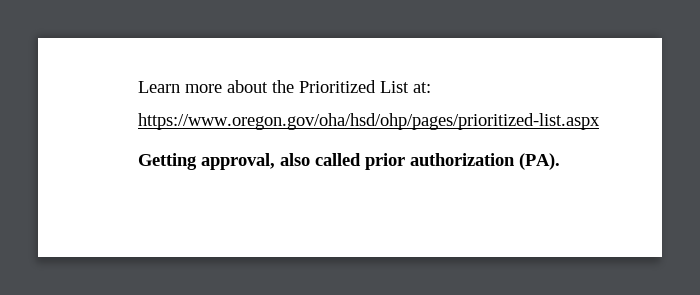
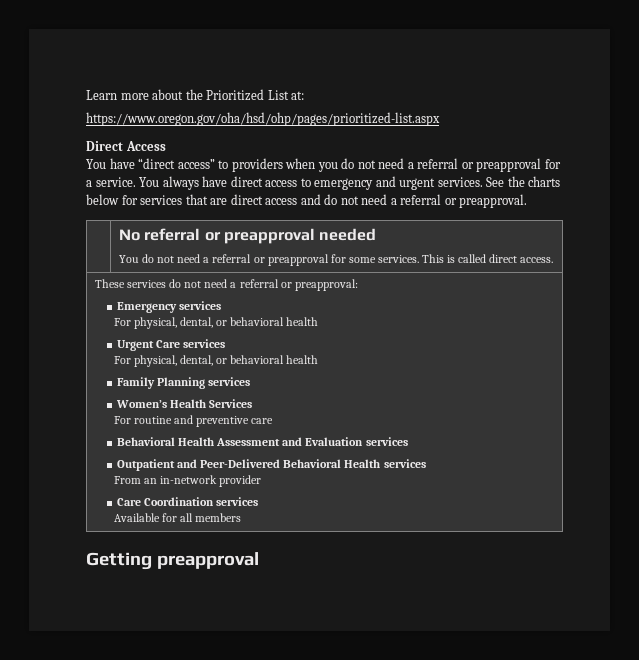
- Getting approval, also called prior authorization (PA).
+ Direct Access
+ You have “direct access” to providers when you do not need a referral or preapproval for a service. You always have direct access to emergency and urgent services. See the charts below for services that are direct access and do not need a referral or preapproval.
+ | No referral or preapproval needed
+ You do not need a referral or preapproval for some services. This is called direct access.
+ These services do not need a referral or preapproval:
+ Emergency services
+ For physical, dental, or behavioral health
+ Urgent Care services
+ For physical, dental, or behavioral health
+ Family Planning services
+ Women’s Health Services
+ For routine and preventive care
+ Behavioral Health Assessment and Evaluation services
+ Outpatient and Peer-Delivered Behavioral Health services
+ From an in-network provider
+ Care Coordination services
+ Available for all members
+ Getting preapproval

